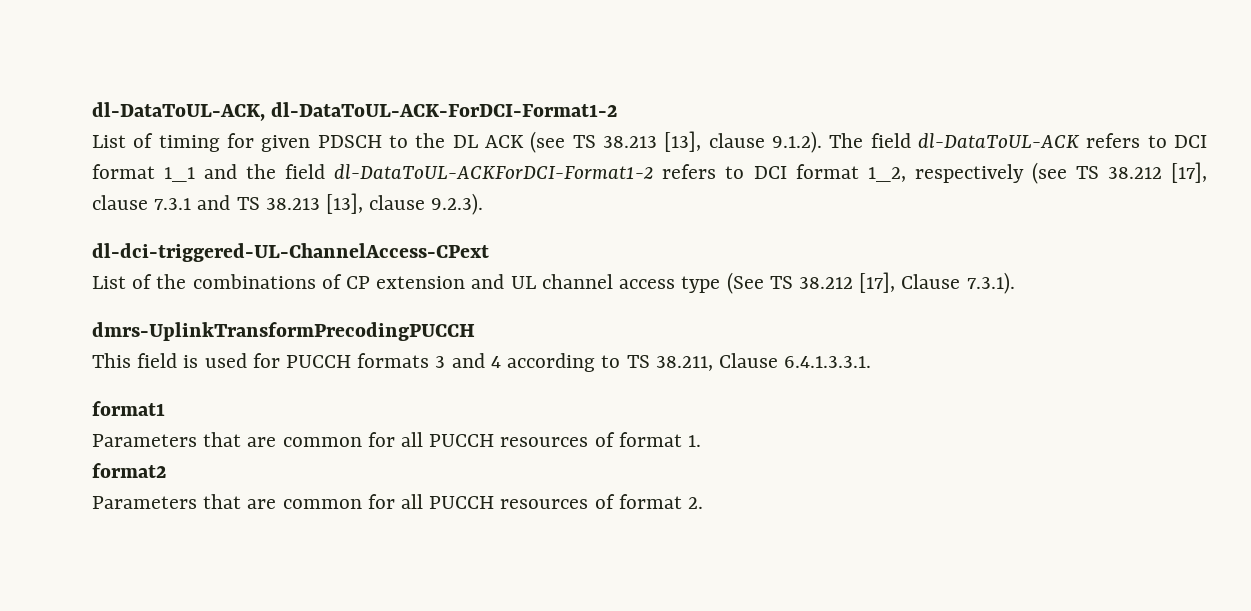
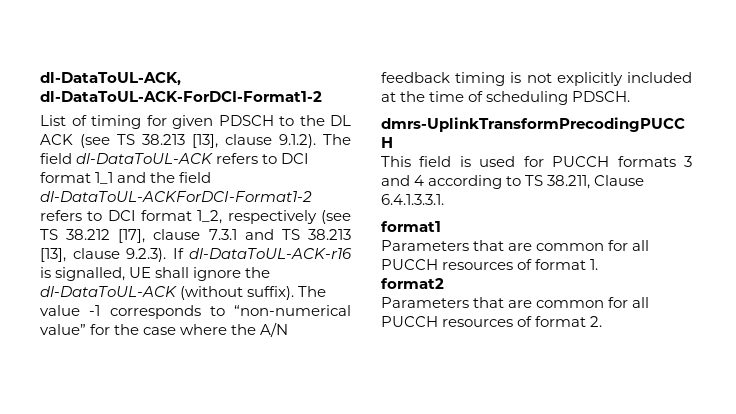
- List of timing for given PDSCH to the DL ACK (see TS 38.213 [13], clause 9.1.2). The field dl-DataToUL-ACK refers to DCI format 1_1 and the field dl-DataToUL-ACKForDCI-Format1-2 refers to DCI format 1_2, respectively (see TS 38.212 [17], clause 7.3.1 and TS 38.213 [13], clause 9.2.3).
- dl-dci-triggered-UL-ChannelAccess-CPext
- List of the combinations of CP extension and UL channel access type (See TS 38.212 [17], Clause 7.3.1).
+ List of timing for given PDSCH to the DL ACK (see TS 38.213 [13], clause 9.1.2). The field dl-DataToUL-ACK refers to DCI format 1_1 and the field dl-DataToUL-ACKForDCI-Format1-2 refers to DCI format 1_2, respectively (see TS 38.212 [17], clause 7.3.1 and TS 38.213 [13], clause 9.2.3). If dl-DataToUL-ACK-r16 is signalled, UE shall ignore the dl-DataToUL-ACK (without suffix). The value -1 corresponds to “non-numerical value” for the case where the A/N feedback timing is not explicitly included at the time of scheduling PDSCH.

